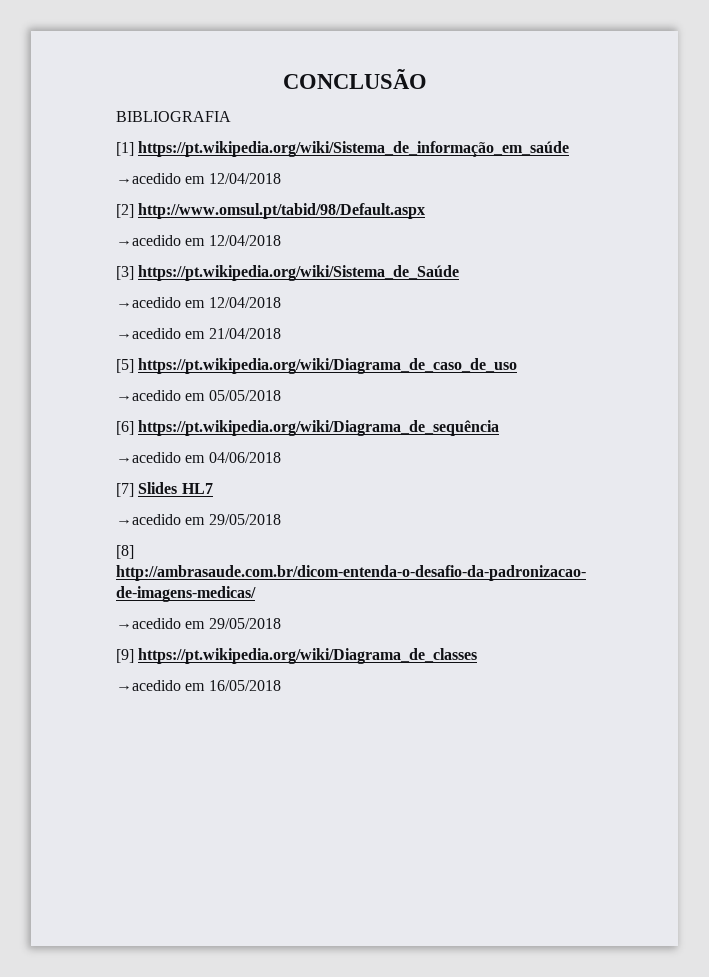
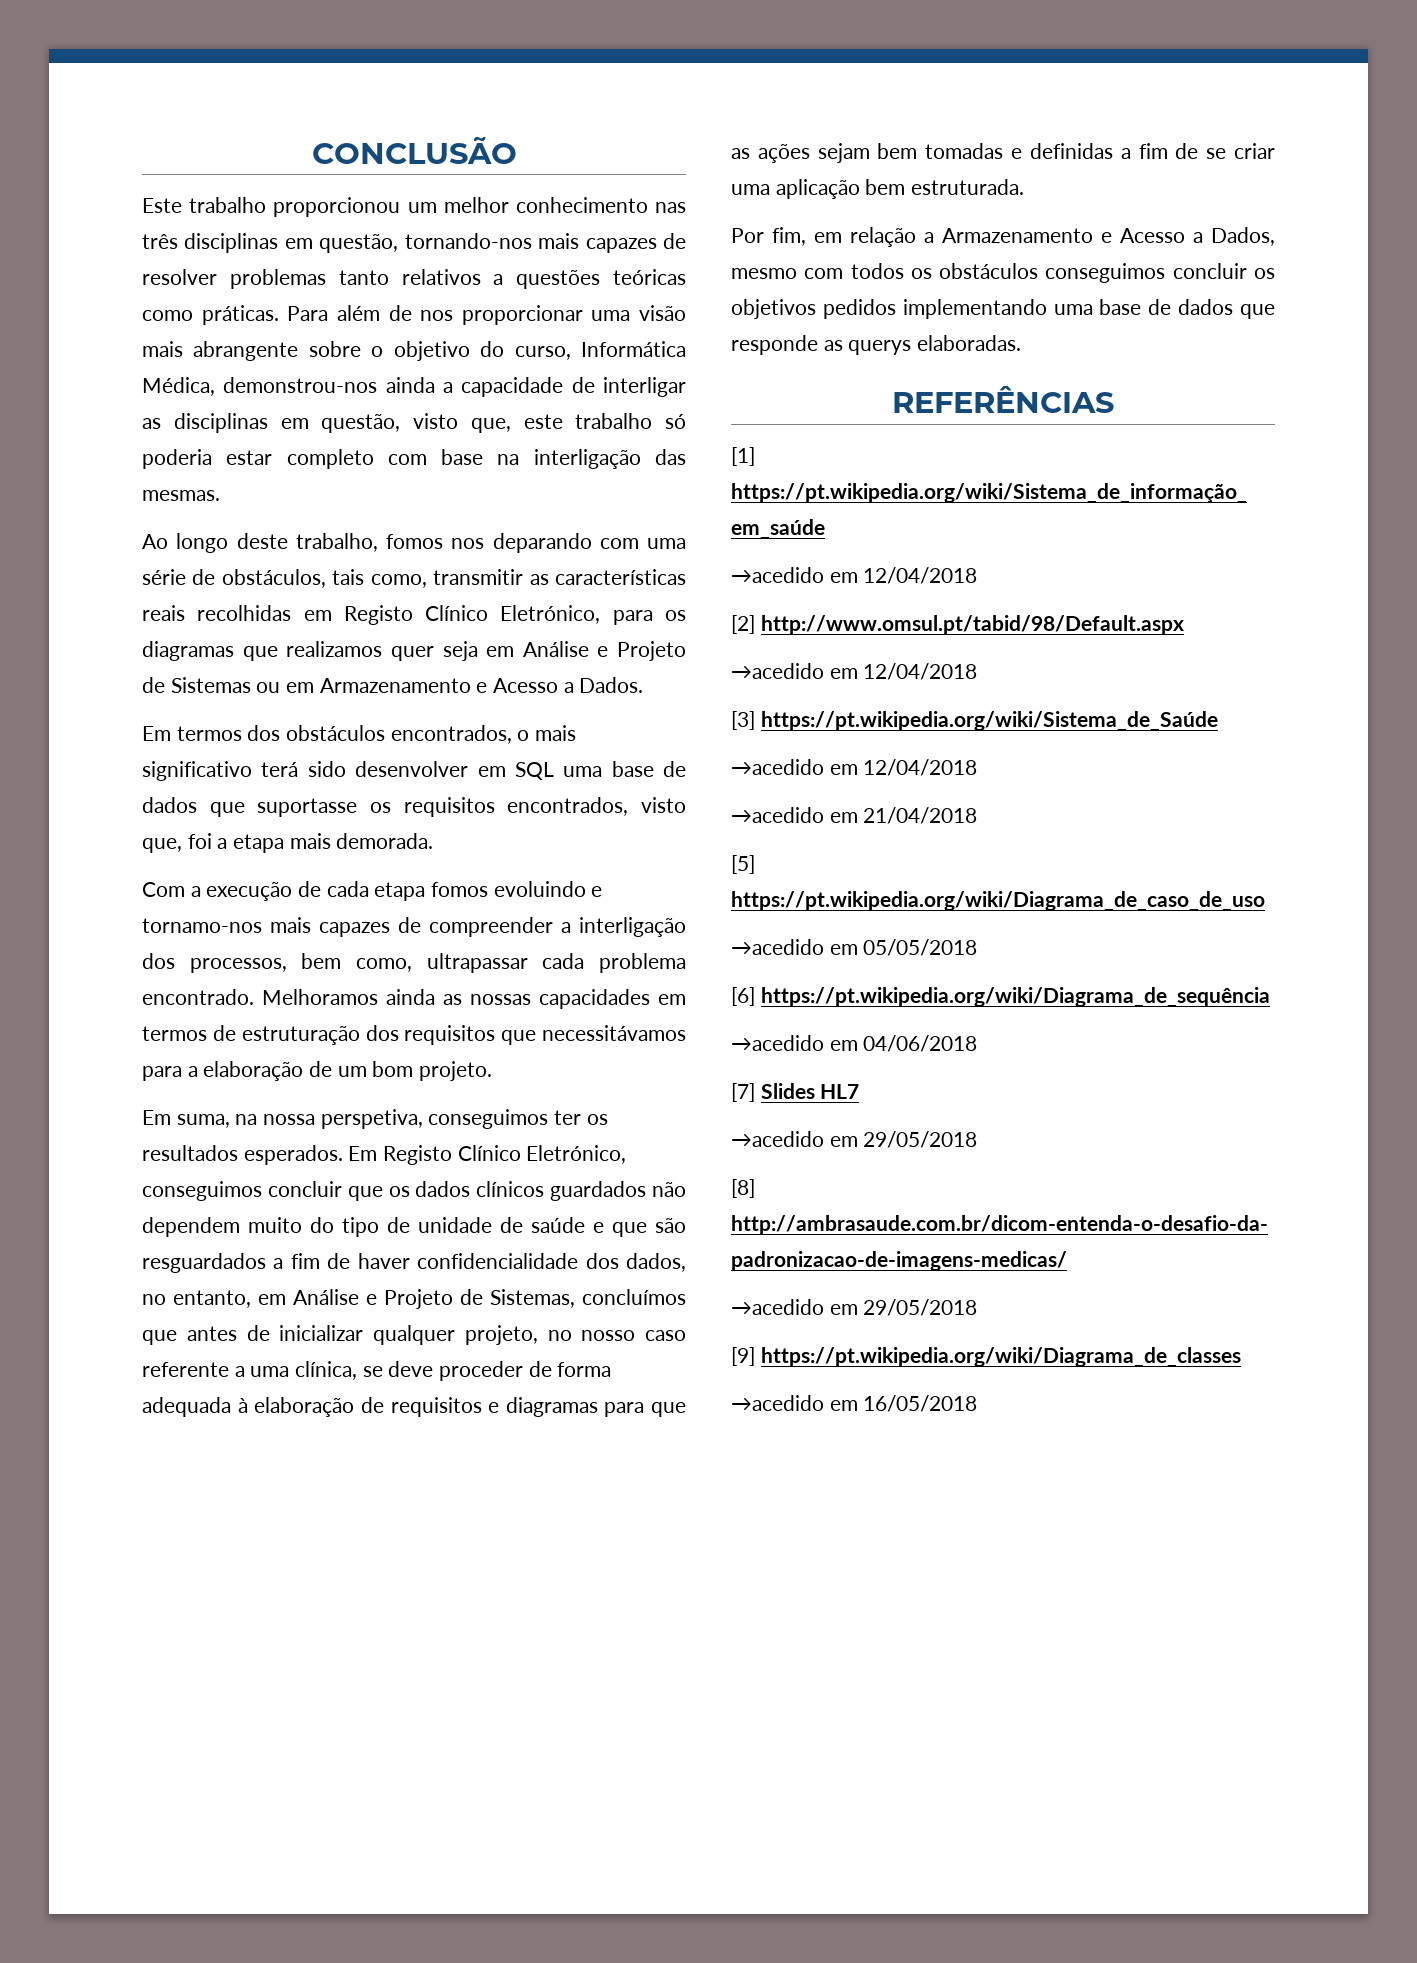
- BIBLIOGRAFIA
+ Este trabalho proporcionou um melhor conhecimento nas três disciplinas em questão, tornando-nos mais capazes de resolver problemas tanto relativos a questões teóricas como práticas. Para além de nos proporcionar uma visão mais abrangente sobre o objetivo do curso, Informática Médica, demonstrou-nos ainda a capacidade de interligar as disciplinas em questão, visto que, este trabalho só poderia estar completo com base na interligação das mesmas.
+ Ao longo deste trabalho, fomos nos deparando com uma série de obstáculos, tais como, transmitir as características reais recolhidas em Registo Clínico Eletrónico, para os diagramas que realizamos quer seja em Análise e Projeto de Sistemas ou em Armazenamento e Acesso a Dados.
+ Em termos dos obstáculos encontrados, o mais significativo terá sido desenvolver em SQL uma base de dados que suportasse os requisitos encontrados, visto que, foi a etapa mais demorada.
+ Com a execução de cada etapa fomos evoluindo e tornamo-nos mais capazes de compreender a interligação dos processos, bem como, ultrapassar cada problema encontrado. Melhoramos ainda as nossas capacidades em termos de estruturação dos requisitos que necessitávamos para a elaboração de um bom projeto.
+ Em suma, na nossa perspetiva, conseguimos ter os resultados esperados. Em Registo Clínico Eletrónico, conseguimos concluir que os dados clínicos guardados não dependem muito do tipo de unidade de saúde e que são resguardados a fim de haver confidencialidade dos dados, no entanto, em Análise e Projeto de Sistemas, concluímos que antes de inicializar qualquer projeto, no nosso caso referente a uma clínica, se deve proceder de forma adequada à elaboração de requisitos e diagramas para que as ações sejam bem tomadas e definidas a fim de se criar uma aplicação bem estruturada.
+ Por fim, em relação a Armazenamento e Acesso a Dados, mesmo com todos os obstáculos conseguimos concluir os objetivos pedidos implementando uma base de dados que responde as querys elaboradas.
+ REFERÊNCIAS

